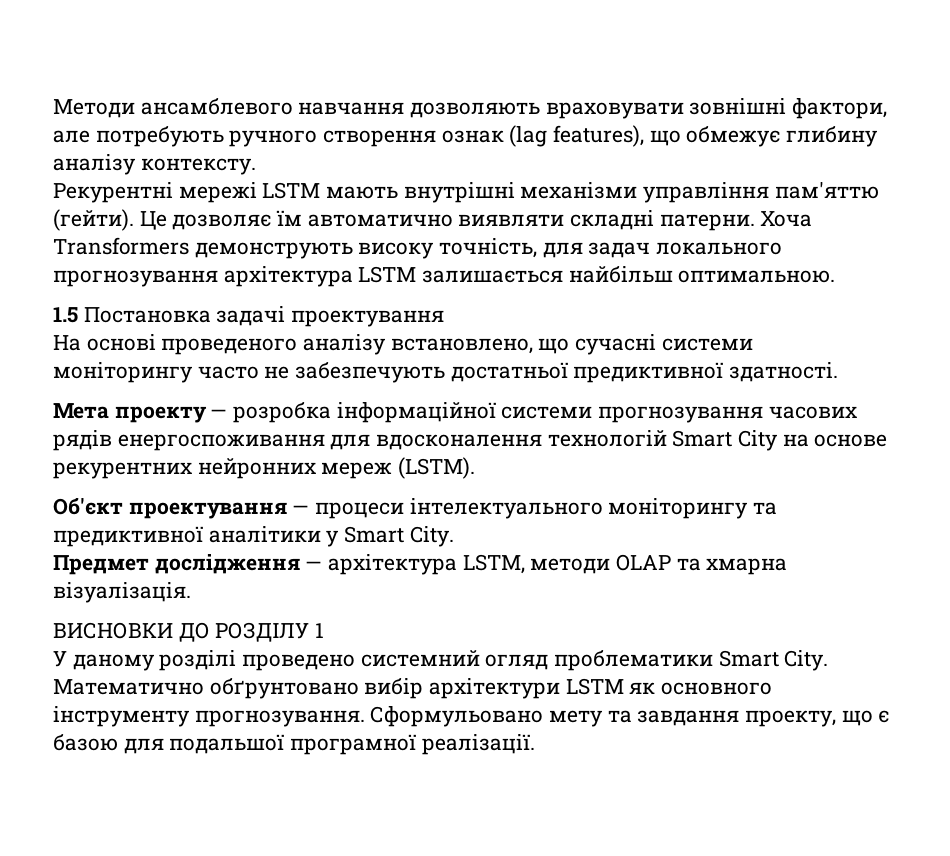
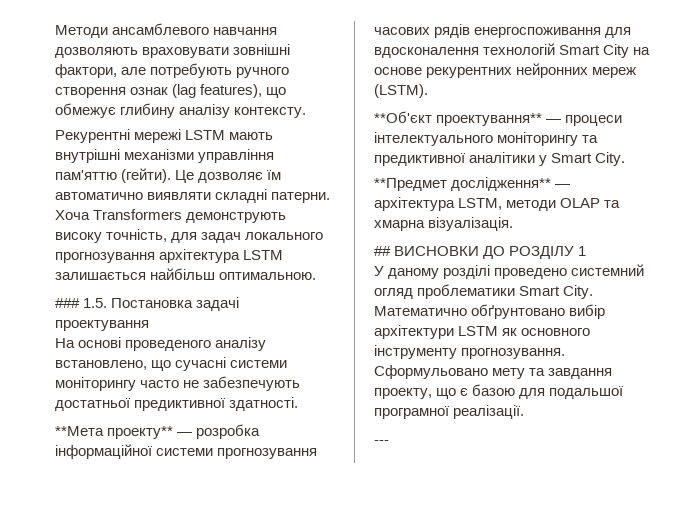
- 1.5 Постановка задачі проектування
+ ### 1.5. Постановка задачі проектування
- Мета проекту — розробка інформаційної системи прогнозування часових рядів енергоспоживання для вдосконалення технологій Smart City на основе рекурентних нейронних мереж (LSTM).
+ **Мета проекту** — розробка інформаційної системи прогнозування часових рядів енергоспоживання для вдосконалення технологій Smart City на основе рекурентних нейронних мереж (LSTM).
- Об'єкт проектування — процеси інтелектуального моніторингу та предиктивної аналітики у Smart City.
+ **Об'єкт проектування** — процеси інтелектуального моніторингу та предиктивної аналітики у Smart City.
- Предмет дослідження — архітектура LSTM, методи OLAP та хмарна візуалізація.
+ **Предмет дослідження** — архітектура LSTM, методи OLAP та хмарна візуалізація.
- ВИСНОВКИ ДО РОЗДІЛУ 1
+ ## ВИСНОВКИ ДО РОЗДІЛУ 1
+ ---

